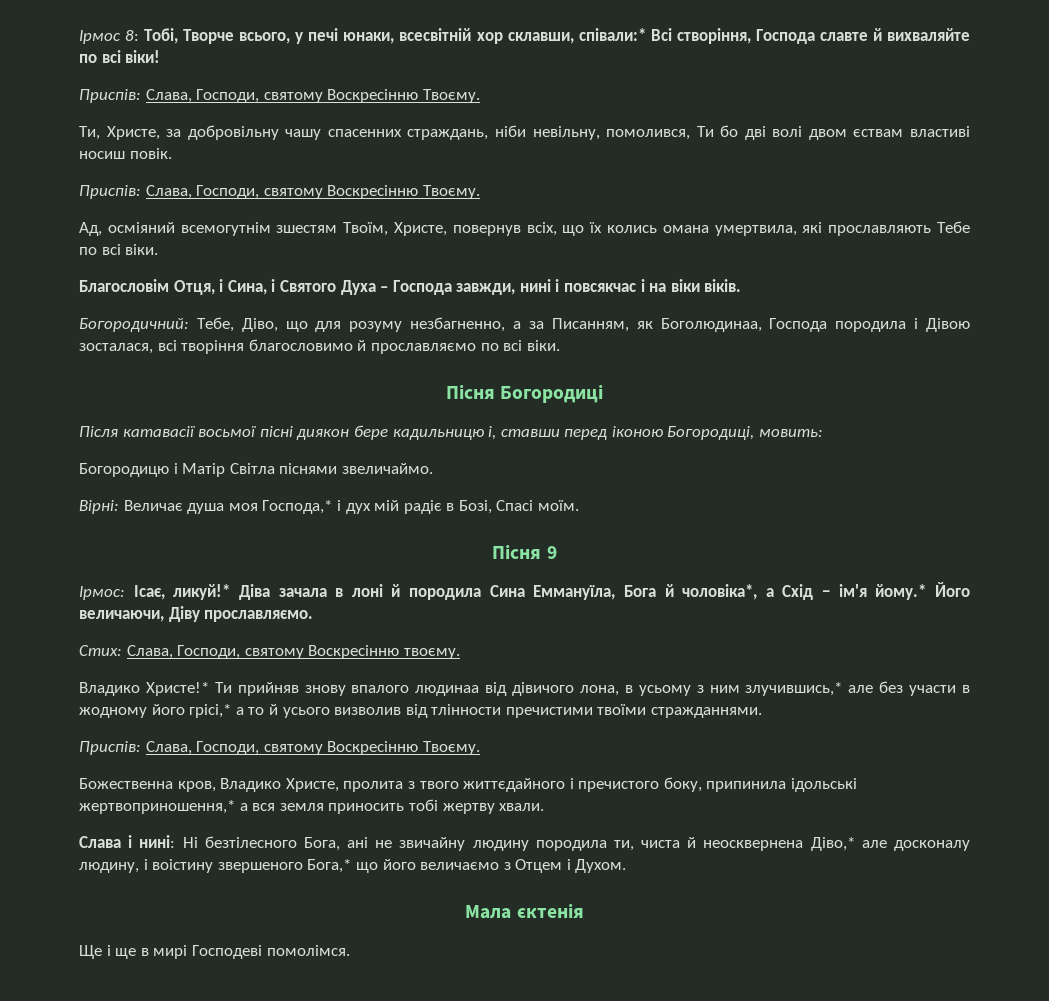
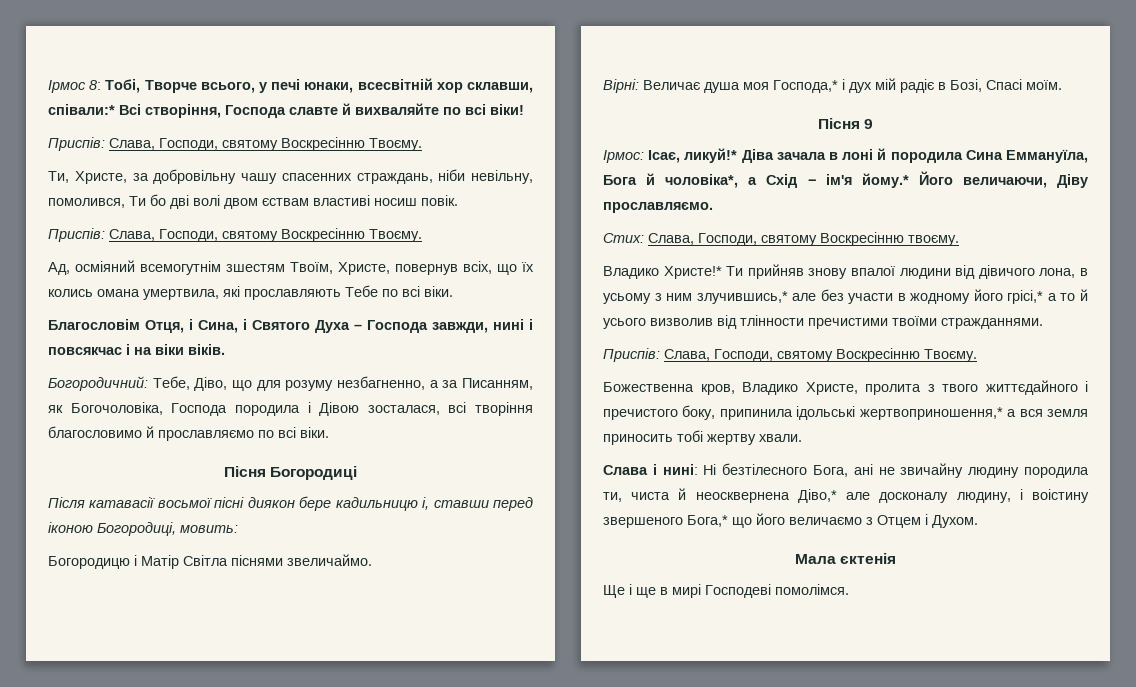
- Богородичний: Тебе, Діво, що для розуму незбагненно, а за Писанням, як Боголюдинаа, Господа породила і Дівою зосталася, всі творіння благословимо й прославляємо по всі віки.
+ Богородичний: Тебе, Діво, що для розуму незбагненно, а за Писанням, як Богочоловіка, Господа породила і Дівою зосталася, всі творіння благословимо й прославляємо по всі віки.
- Владико Христе!* Ти прийняв знову впалого людинаа від дівичого лона, в усьому з ним злучившись,* але без участи в жодному його грісі,* а то й усього визволив від тлінности пречистими твоїми стражданнями.
+ Владико Христе!* Ти прийняв знову впалої людини від дівичого лона, в усьому з ним злучившись,* але без участи в жодному його грісі,* а то й усього визволив від тлінности пречистими твоїми стражданнями.

